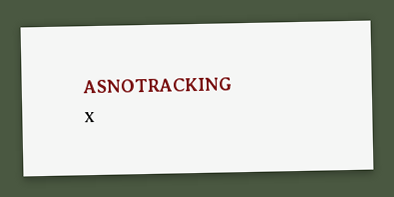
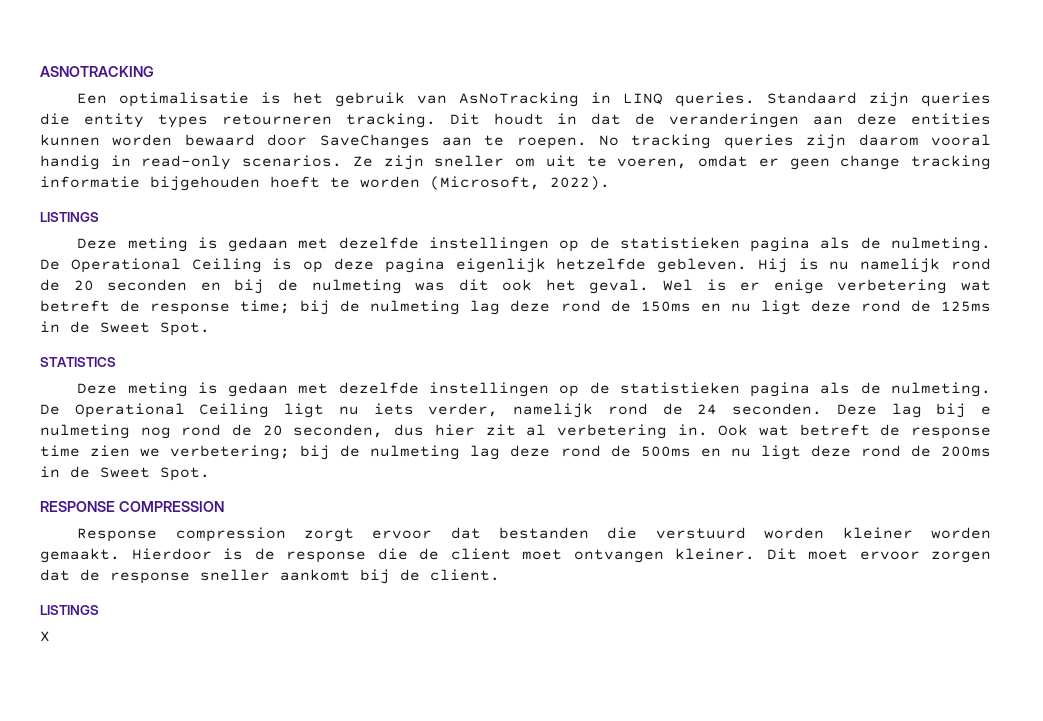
+ Een optimalisatie is het gebruik van AsNoTracking in LINQ queries. Standaard zijn queries die entity types retourneren tracking. Dit houdt in dat de veranderingen aan deze entities kunnen worden bewaard door SaveChanges aan te roepen. No tracking queries zijn daarom vooral handig in read-only scenarios. Ze zijn sneller om uit te voeren, omdat er geen change tracking informatie bijgehouden hoeft te worden (Microsoft, 2022).
+ LISTINGS
+ Deze meting is gedaan met dezelfde instellingen op de statistieken pagina als de nulmeting. De Operational Ceiling is op deze pagina eigenlijk hetzelfde gebleven. Hij is nu namelijk rond de 20 seconden en bij de nulmeting was dit ook het geval. Wel is er enige verbetering wat betreft de response time; bij de nulmeting lag deze rond de 150ms en nu ligt deze rond de 125ms in de Sweet Spot.
+ STATISTICS
+ Deze meting is gedaan met dezelfde instellingen op de statistieken pagina als de nulmeting. De Operational Ceiling ligt nu iets verder, namelijk rond de 24 seconden. Deze lag bij e nulmeting nog rond de 20 seconden, dus hier zit al verbetering in. Ook wat betreft de response time zien we verbetering; bij de nulmeting lag deze rond de 500ms en nu ligt deze rond de 200ms in de Sweet Spot.
+ RESPONSE COMPRESSION
+ Response compression zorgt ervoor dat bestanden die verstuurd worden kleiner worden gemaakt. Hierdoor is de response die de client moet ontvangen kleiner. Dit moet ervoor zorgen dat de response sneller aankomt bij de client.
+ LISTINGS

